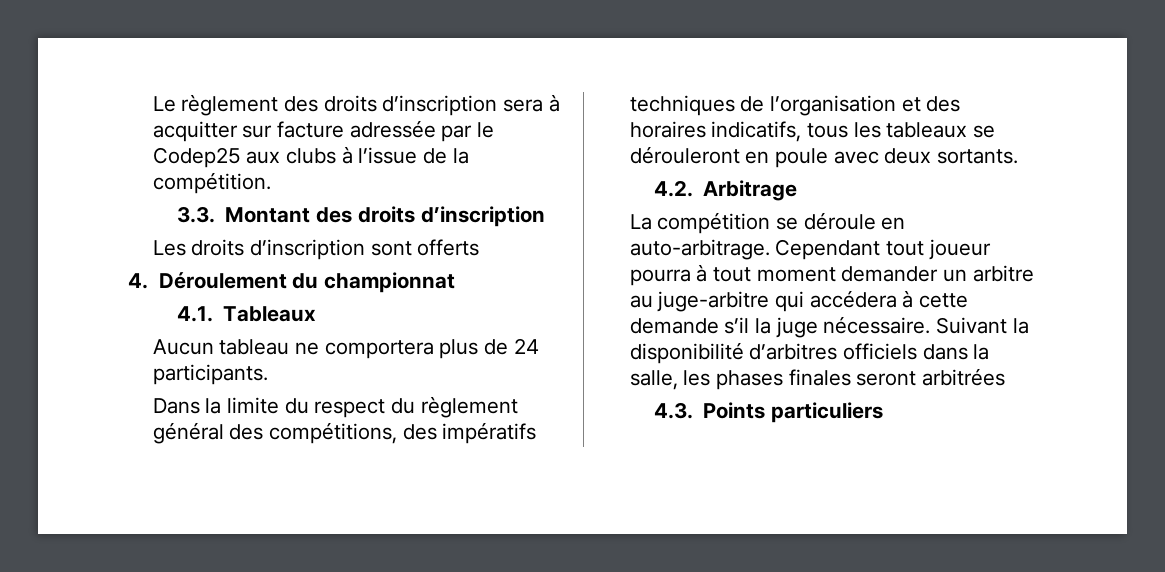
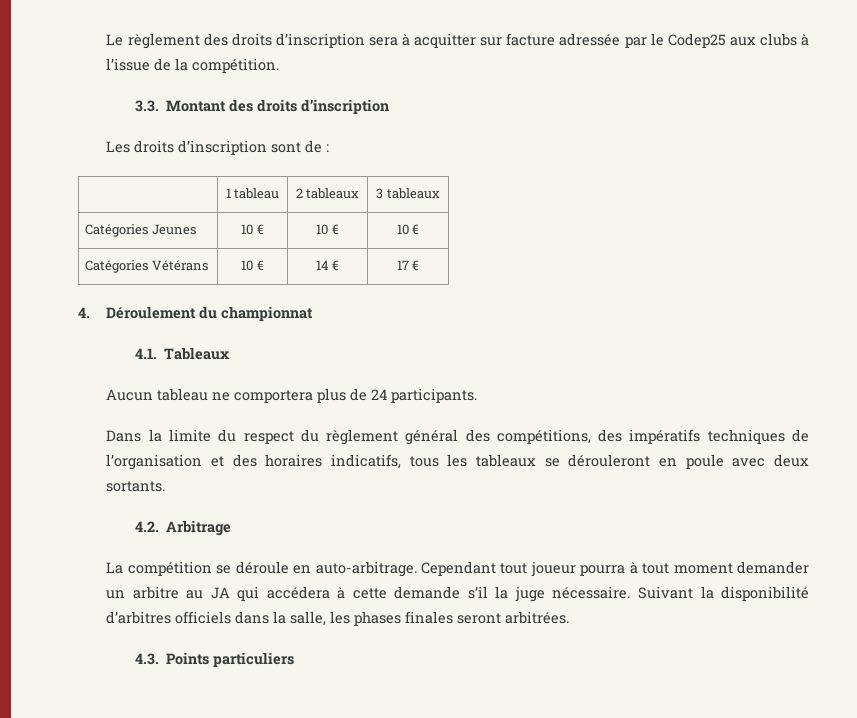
- Les droits d’inscription sont offerts
+ Les droits d’inscription sont de :
+ | 1 tableau | 2 tableaux | 3 tableaux
+ Catégories Jeunes | 10 € | 10 € | 10 €
+ Catégories Vétérans | 10 € | 14 € | 17 €
- Cependant tout joueur pourra à tout moment demander un arbitre au juge-arbitre qui accédera à cette demande s’il la juge nécessaire.
+ Cependant tout joueur pourra à tout moment demander un arbitre au JA qui accédera à cette demande s’il la juge nécessaire.
- Suivant la disponibilité d’arbitres officiels dans la salle, les phases finales seront arbitrées
+ Suivant la disponibilité d’arbitres officiels dans la salle, les phases finales seront arbitrées.

